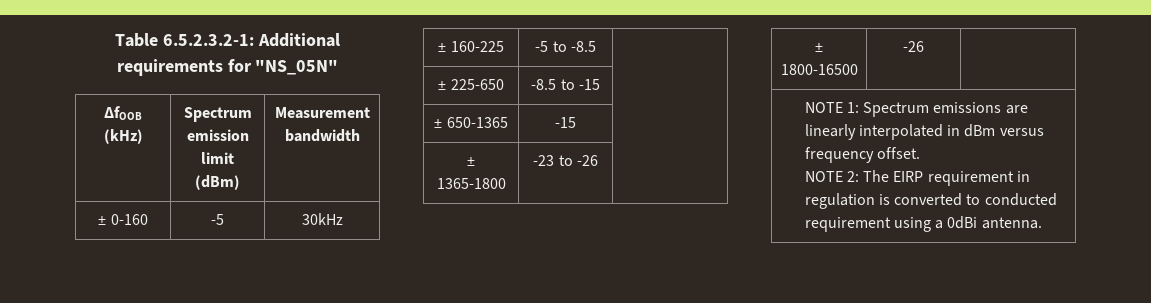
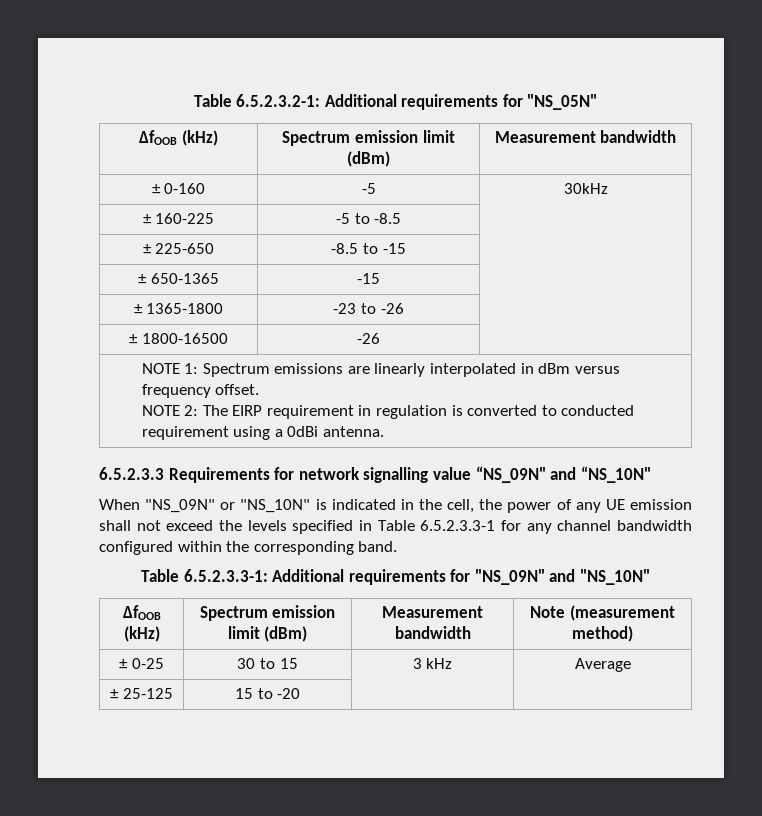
+ 6.5.2.3.3 Requirements for network signalling value “NS_09N" and “NS_10N"
+ When "NS_09N" or "NS_10N" is indicated in the cell, the power of any UE emission shall not exceed the levels specified in Table 6.5.2.3.3-1 for any channel bandwidth configured within the corresponding band.
+ Table 6.5.2.3.3-1: Additional requirements for "NS_09N" and "NS_10N"
+ ΔfOOB (kHz) | Spectrum emission limit (dBm) | Measurement bandwidth | Note (measurement method)
+ ± 0-25 | 30 to 15 | 3 kHz | Average
+ ± 25-125 | 15 to -20 | |

